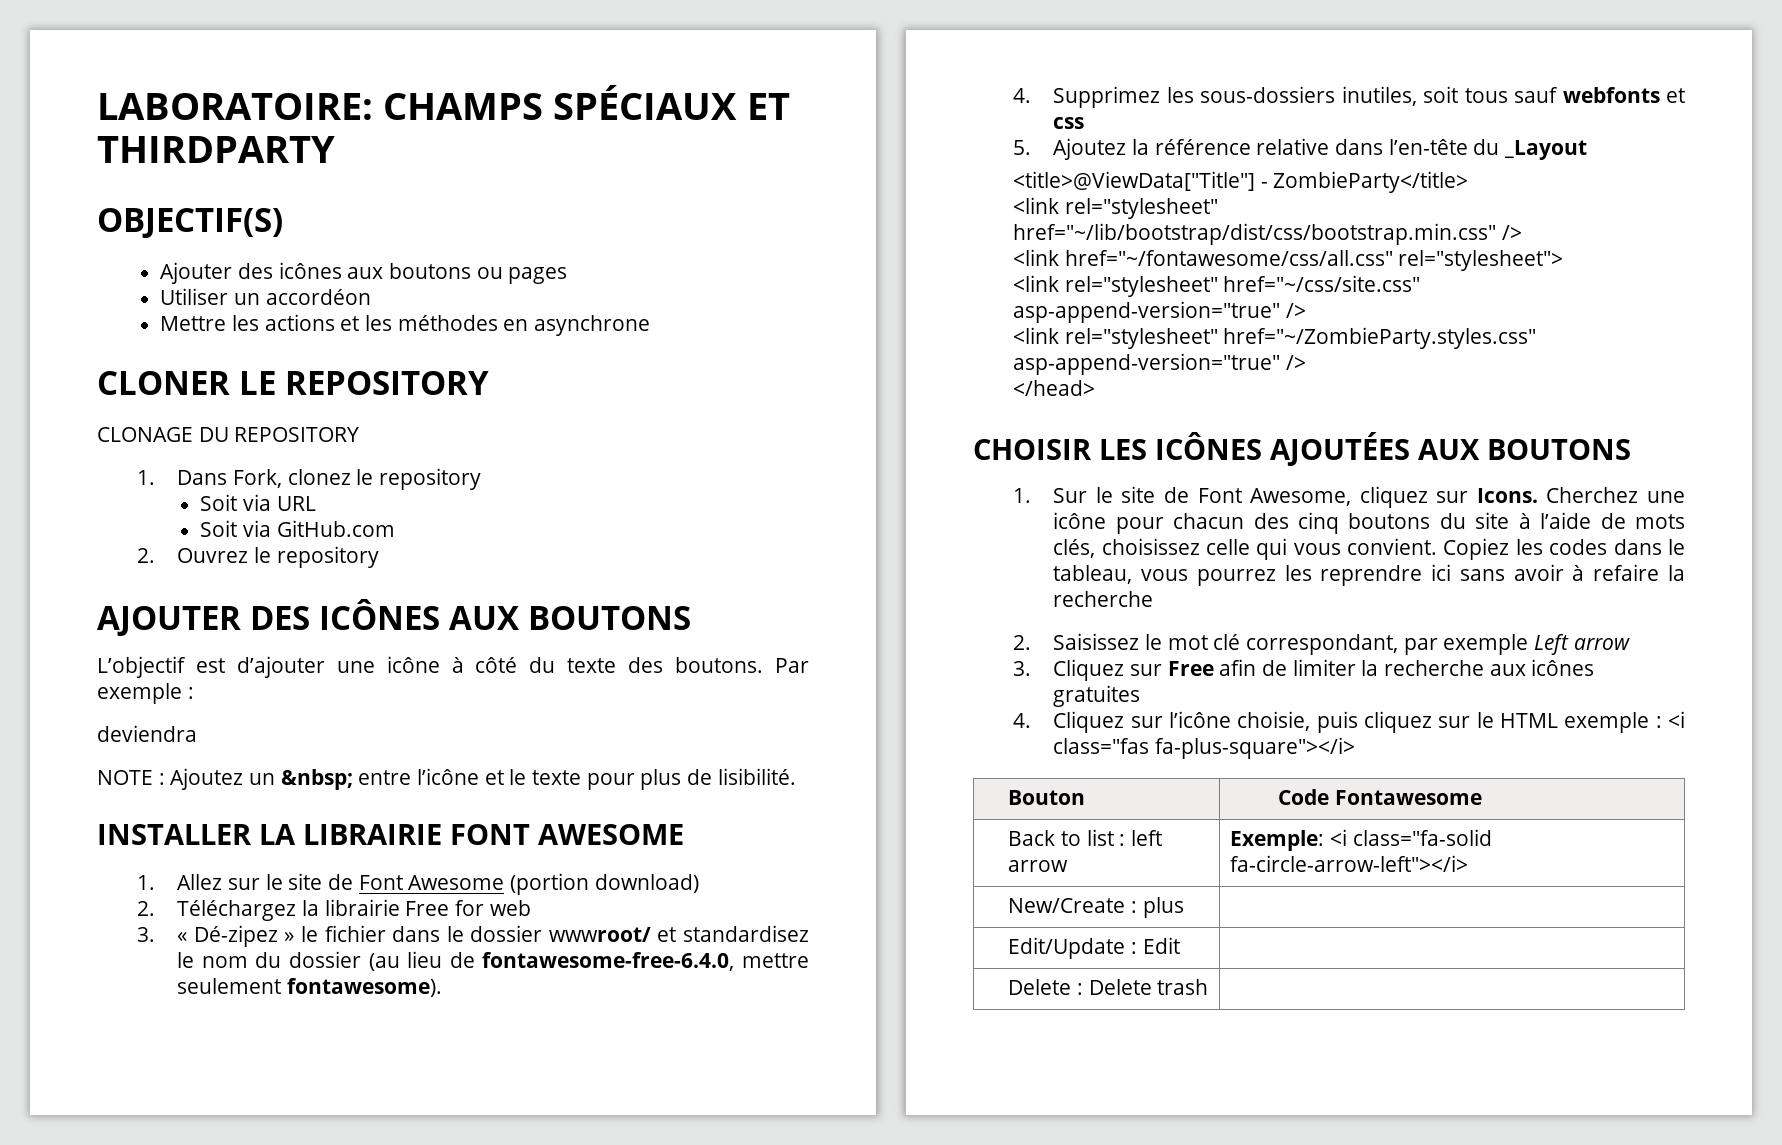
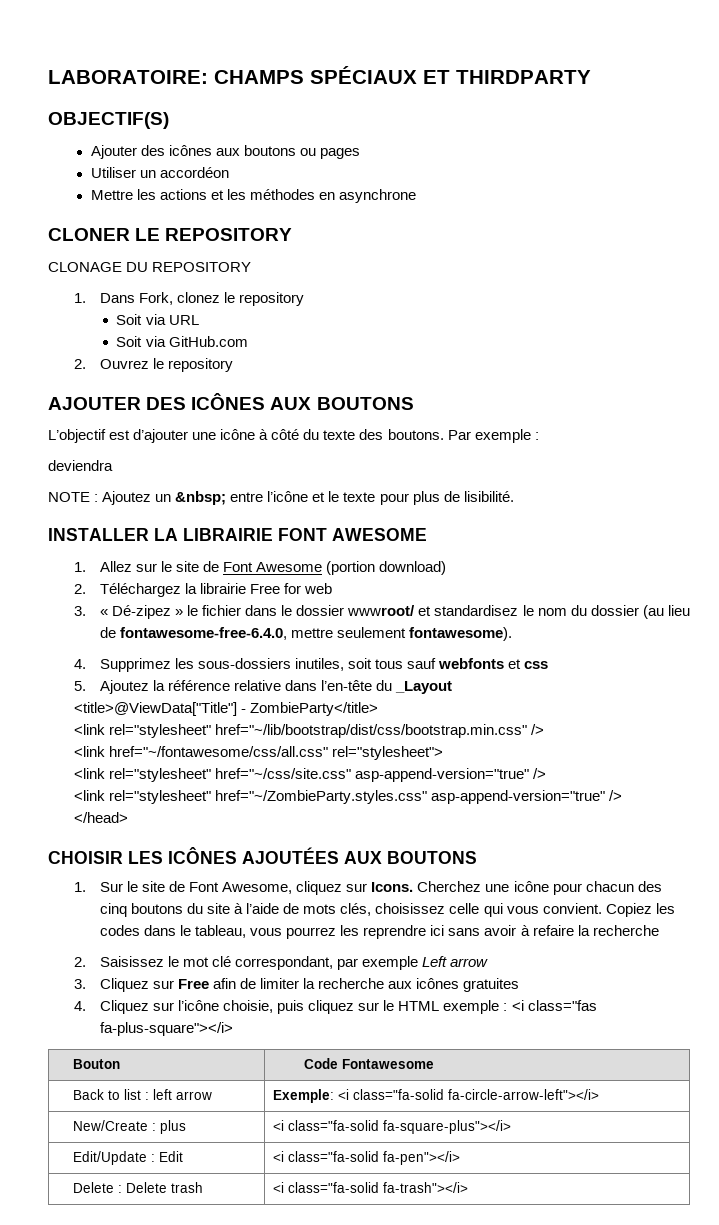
- New/Create : plus |
+ New/Create : plus | <i class="fa-solid fa-square-plus"></i>
- Edit/Update : Edit |
+ Edit/Update : Edit | <i class="fa-solid fa-pen"></i>
- Delete : Delete trash |
+ Delete : Delete trash | <i class="fa-solid fa-trash"></i>

